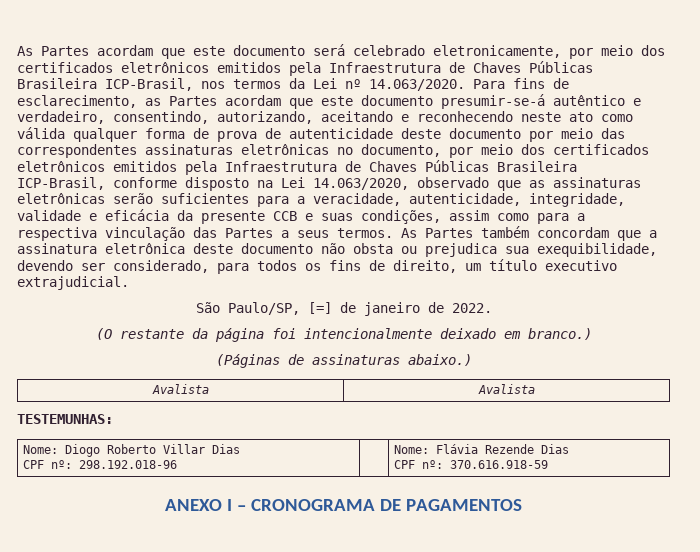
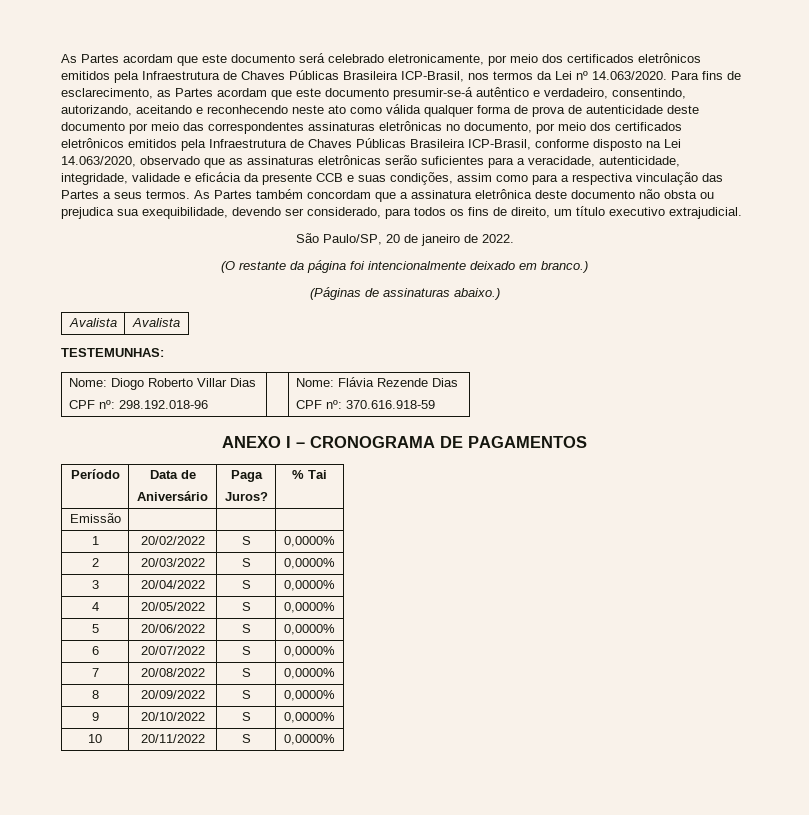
- São Paulo/SP, [=] de janeiro de 2022.
+ São Paulo/SP, 20 de janeiro de 2022.
+ Período | Data de
+ Aniversário | Paga
+ Juros? | % Tai
+ Emissão | | |
+ 1 | 20/02/2022 | S | 0,0000%
+ 2 | 20/03/2022 | S | 0,0000%
+ 3 | 20/04/2022 | S | 0,0000%
+ 4 | 20/05/2022 | S | 0,0000%
+ 5 | 20/06/2022 | S | 0,0000%
+ 6 | 20/07/2022 | S | 0,0000%
+ 7 | 20/08/2022 | S | 0,0000%
+ 8 | 20/09/2022 | S | 0,0000%
+ 9 | 20/10/2022 | S | 0,0000%
+ 10 | 20/11/2022 | S | 0,0000%

